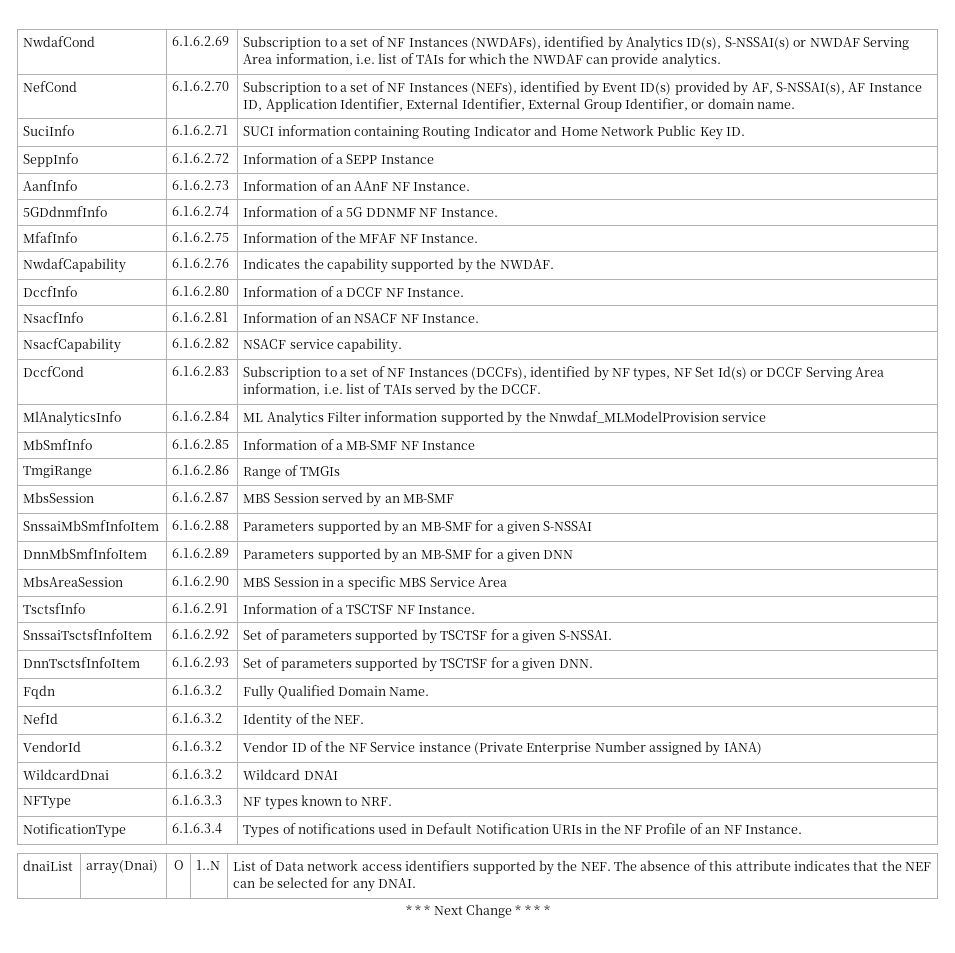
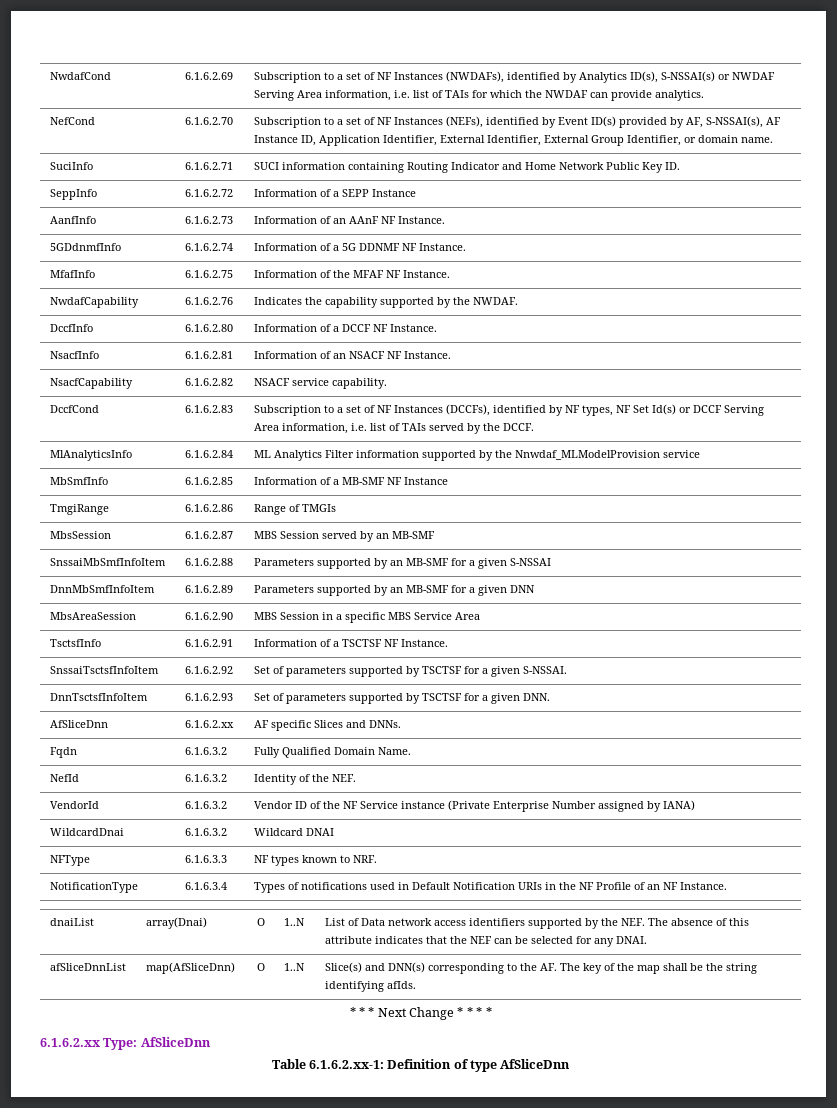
+ AfSliceDnn | 6.1.6.2.xx | AF specific Slices and DNNs.
+ afSliceDnnList | map(AfSliceDnn) | O | 1..N | Slice(s) and DNN(s) corresponding to the AF. The key of the map shall be the string identifying afIds.
+ 6.1.6.2.xx Type: AfSliceDnn
+ Table 6.1.6.2.xx-1: Definition of type AfSliceDnn

